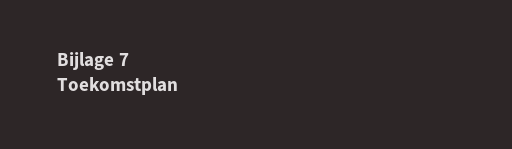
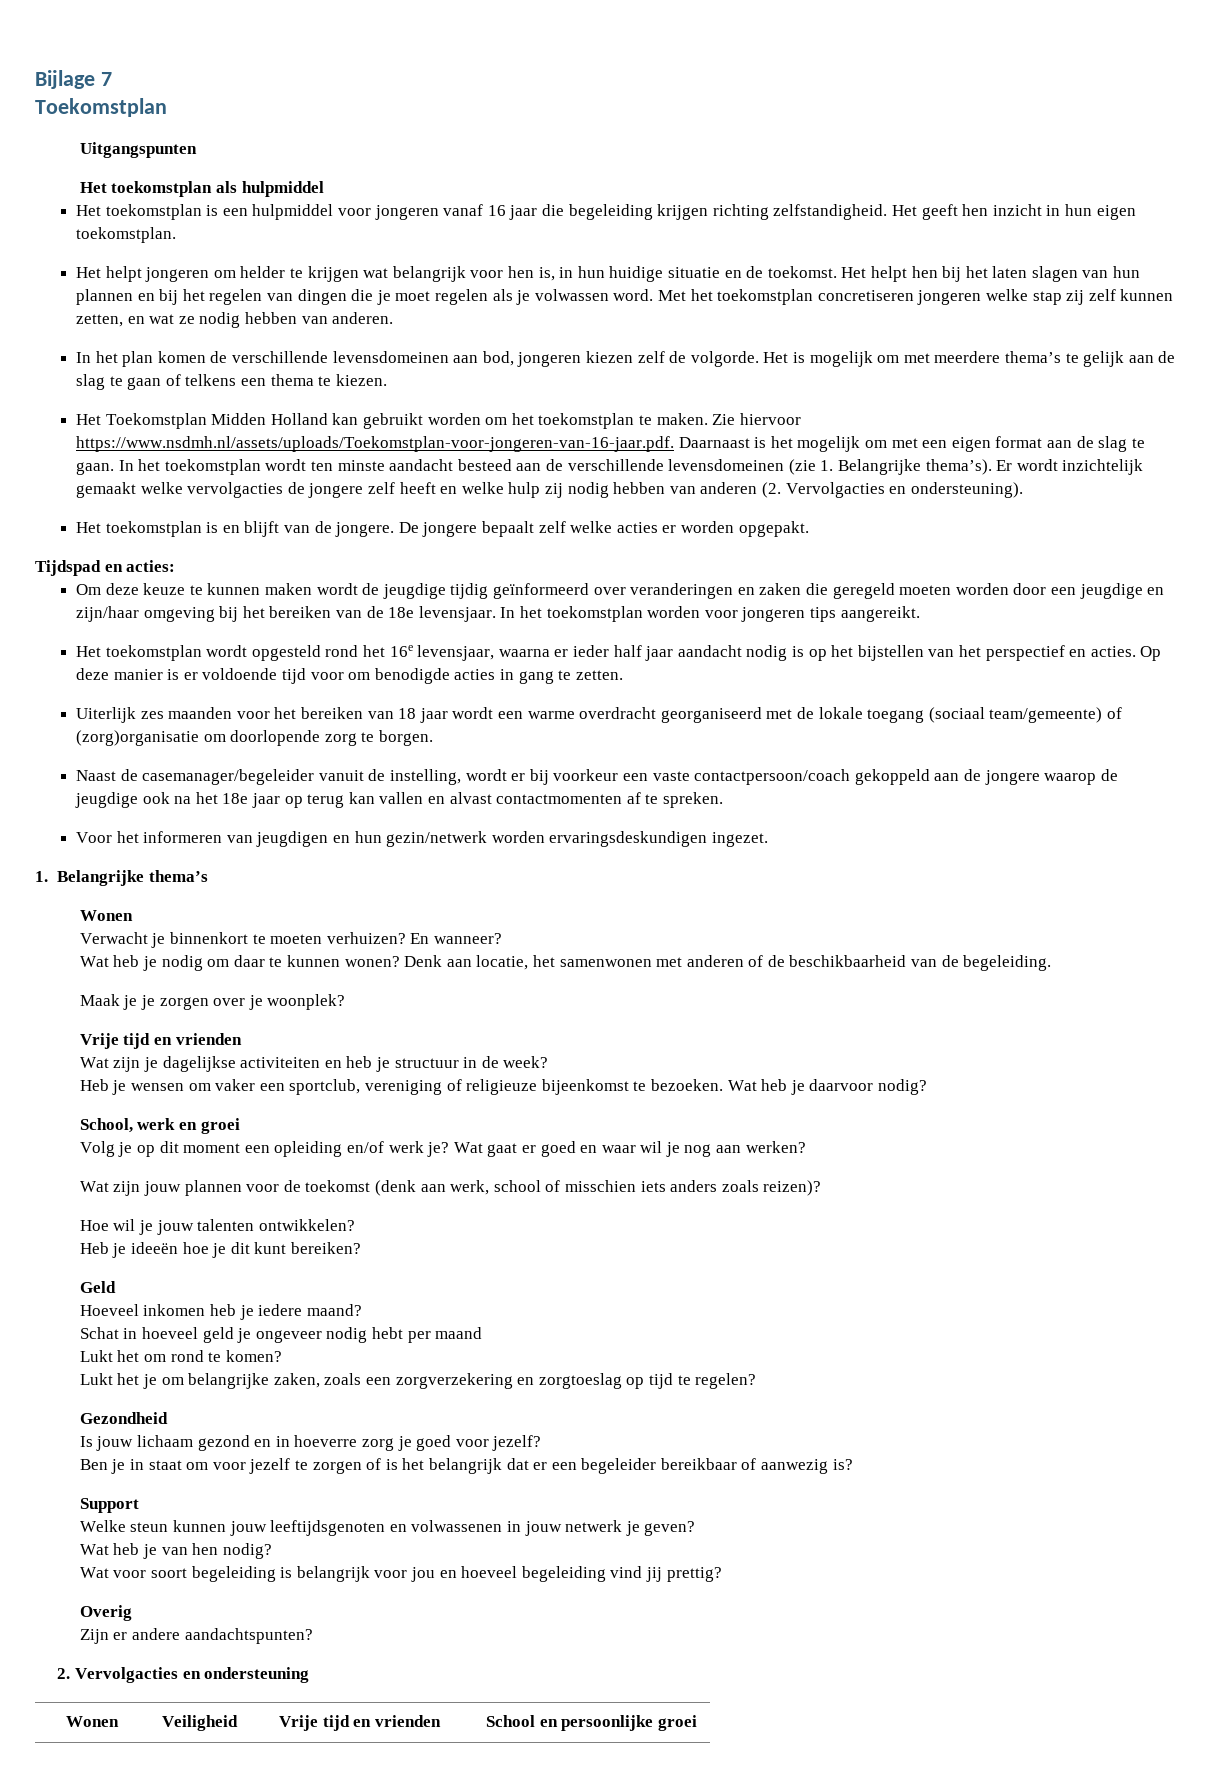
+ Uitgangspunten
+ Het toekomstplan als hulpmiddel
+ Het toekomstplan is een hulpmiddel voor jongeren vanaf 16 jaar die begeleiding krijgen richting zelfstandigheid. Het geeft hen inzicht in hun eigen toekomstplan.
+ Het helpt jongeren om helder te krijgen wat belangrijk voor hen is, in hun huidige situatie en de toekomst. Het helpt hen bij het laten slagen van hun plannen en bij het regelen van dingen die je moet regelen als je volwassen word. Met het toekomstplan concretiseren jongeren welke stap zij zelf kunnen zetten, en wat ze nodig hebben van anderen.
+ In het plan komen de verschillende levensdomeinen aan bod, jongeren kiezen zelf de volgorde. Het is mogelijk om met meerdere thema’s te gelijk aan de slag te gaan of telkens een thema te kiezen.
+ Het Toekomstplan Midden Holland kan gebruikt worden om het toekomstplan te maken. Zie hiervoor https://www.nsdmh.nl/assets/uploads/Toekomstplan-voor-jongeren-van-16-jaar.pdf. Daarnaast is het mogelijk om met een eigen format aan de slag te gaan. In het toekomstplan wordt ten minste aandacht besteed aan de verschillende levensdomeinen (zie 1. Belangrijke thema’s). Er wordt inzichtelijk gemaakt welke vervolgacties de jongere zelf heeft en welke hulp zij nodig hebben van anderen (2. Vervolgacties en ondersteuning).
+ Het toekomstplan is en blijft van de jongere. De jongere bepaalt zelf welke acties er worden opgepakt.
+ Tijdspad en acties:
+ Om deze keuze te kunnen maken wordt de jeugdige tijdig geïnformeerd over veranderingen en zaken die geregeld moeten worden door een jeugdige en zijn/haar omgeving bij het bereiken van de 18e levensjaar. In het toekomstplan worden voor jongeren tips aangereikt.
+ Het toekomstplan wordt opgesteld rond het 16e levensjaar, waarna er ieder half jaar aandacht nodig is op het bijstellen van het perspectief en acties. Op deze manier is er voldoende tijd voor om benodigde acties in gang te zetten.
+ Uiterlijk zes maanden voor het bereiken van 18 jaar wordt een warme overdracht georganiseerd met de lokale toegang (sociaal team/gemeente) of (zorg)organisatie om doorlopende zorg te borgen.
+ Naast de casemanager/begeleider vanuit de instelling, wordt er bij voorkeur een vaste contactpersoon/coach gekoppeld aan de jongere waarop de jeugdige ook na het 18e jaar op terug kan vallen en alvast contactmomenten af te spreken.
+ Voor het informeren van jeugdigen en hun gezin/netwerk worden ervaringsdeskundigen ingezet.
+ 1. Belangrijke thema’s
+ Wonen
+ Verwacht je binnenkort te moeten verhuizen? En wanneer?
+ Wat heb je nodig om daar te kunnen wonen? Denk aan locatie, het samenwonen met anderen of de beschikbaarheid van de begeleiding.
+ Maak je je zorgen over je woonplek?
+ Vrije tijd en vrienden
+ Wat zijn je dagelijkse activiteiten en heb je structuur in de week?
+ Heb je wensen om vaker een sportclub, vereniging of religieuze bijeenkomst te bezoeken. Wat heb je daarvoor nodig?
+ School, werk en groei
+ Volg je op dit moment een opleiding en/of werk je? Wat gaat er goed en waar wil je nog aan werken?
+ Wat zijn jouw plannen voor de toekomst (denk aan werk, school of misschien iets anders zoals reizen)?
+ Hoe wil je jouw talenten ontwikkelen?
+ Heb je ideeën hoe je dit kunt bereiken?
+ Geld
+ Hoeveel inkomen heb je iedere maand?
+ Schat in hoeveel geld je ongeveer nodig hebt per maand
+ Lukt het om rond te komen?
+ Lukt het je om belangrijke zaken, zoals een zorgverzekering en zorgtoeslag op tijd te regelen?
+ Gezondheid
+ Is jouw lichaam gezond en in hoeverre zorg je goed voor jezelf?
+ Ben je in staat om voor jezelf te zorgen of is het belangrijk dat er een begeleider bereikbaar of aanwezig is?
+ Support
+ Welke steun kunnen jouw leeftijdsgenoten en volwassenen in jouw netwerk je geven?
+ Wat heb je van hen nodig?
+ Wat voor soort begeleiding is belangrijk voor jou en hoeveel begeleiding vind jij prettig?
+ Overig
+ Zijn er andere aandachtspunten?
+ 2. Vervolgacties en ondersteuning
+ Wonen | Veiligheid | Vrije tijd en vrienden | School en persoonlijke groei

